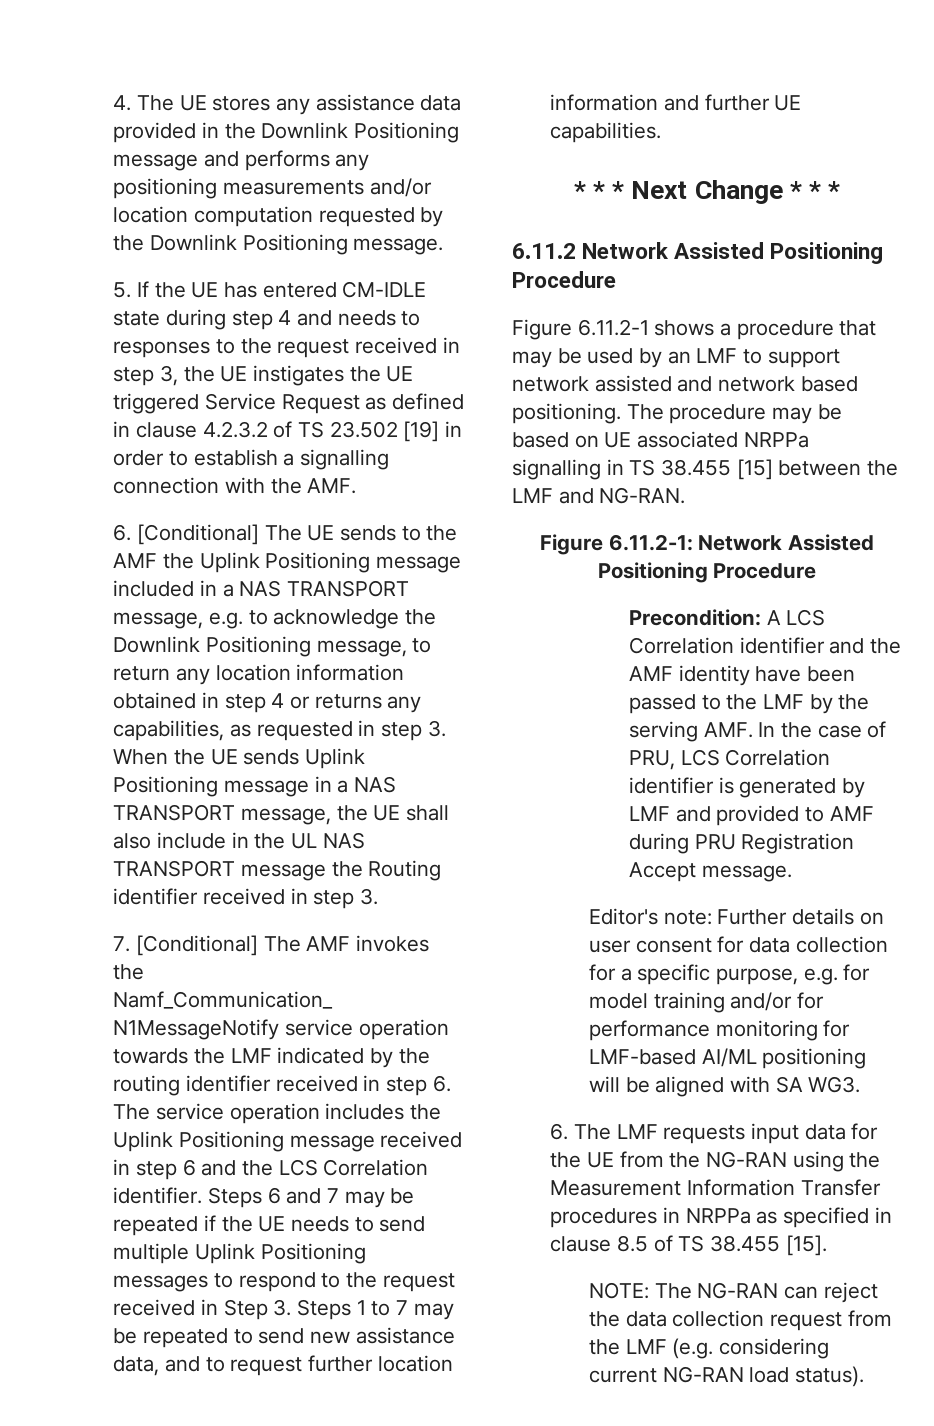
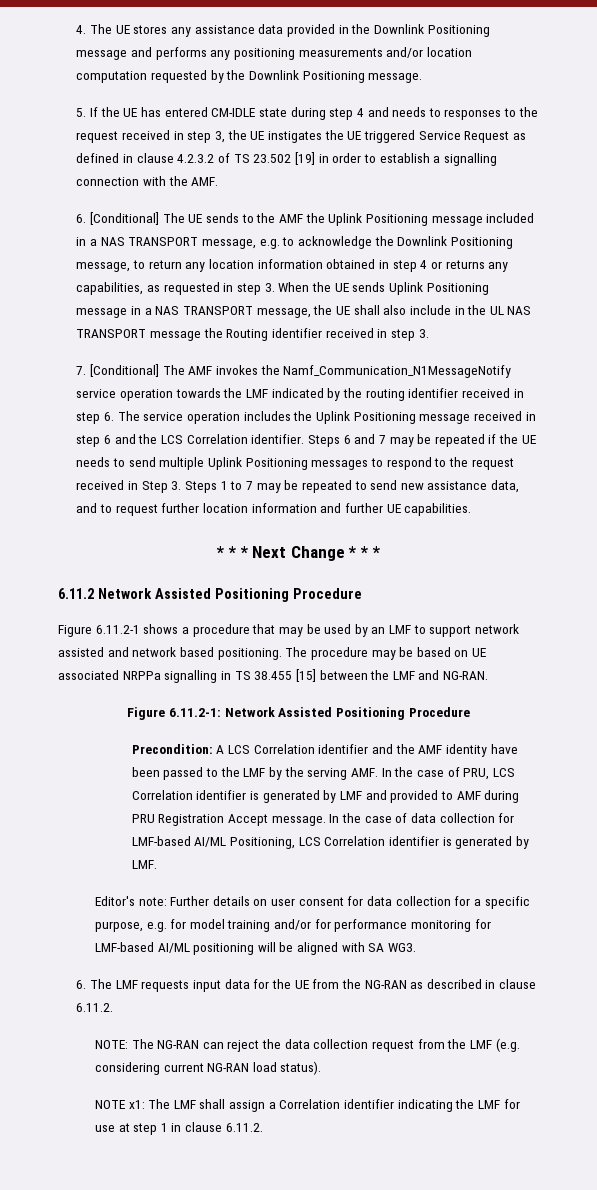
+ In the case of data collection for LMF-based AI/ML Positioning, LCS Correlation identifier is generated by LMF.
- 6. The LMF requests input data for the UE from the NG-RAN using the Measurement Information Transfer procedures in NRPPa as specified in clause 8.5 of TS 38.455 [15].
+ 6. The LMF requests input data for the UE from the NG-RAN as described in clause 6.11.2.
+ NOTE x1: The LMF shall assign a Correlation identifier indicating the LMF for use at step 1 in clause 6.11.2.

